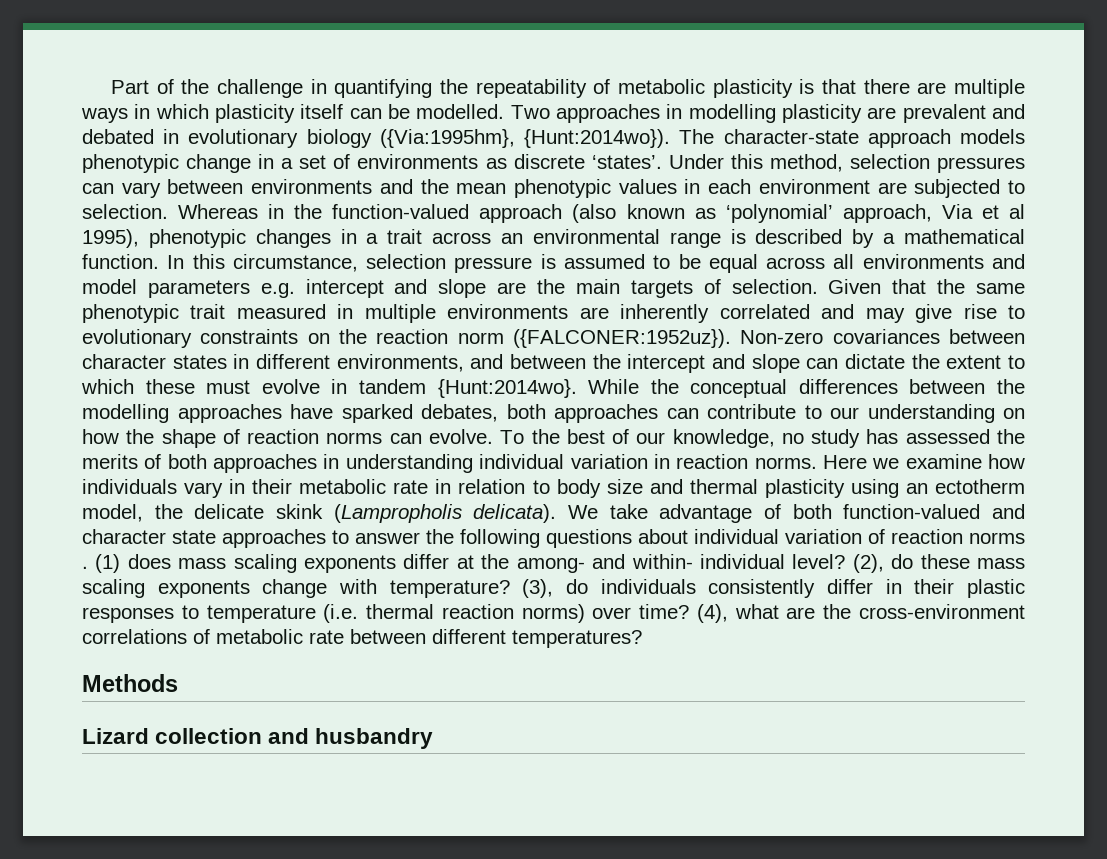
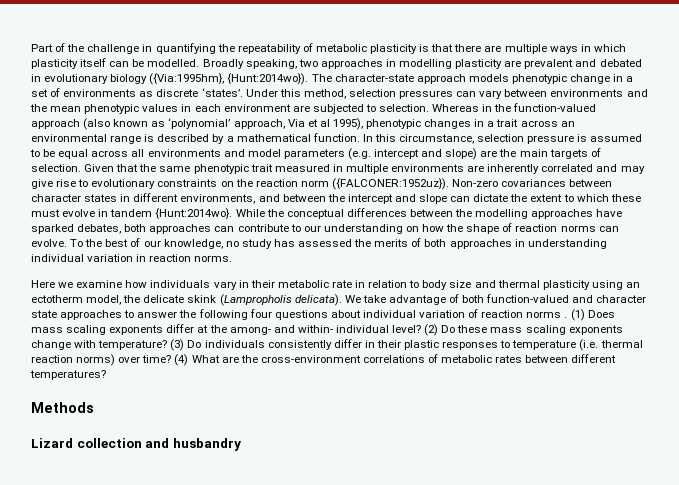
- Two approaches in modelling plasticity are prevalent and debated in evolutionary biology ({Via:1995hm}, {Hunt:2014wo}).
+ Broadly speaking, two approaches in modelling plasticity are prevalent and debated in evolutionary biology ({Via:1995hm}, {Hunt:2014wo}).
- In this circumstance, selection pressure is assumed to be equal across all environments and model parameters e.g. intercept and slope are the main targets of selection.
+ In this circumstance, selection pressure is assumed to be equal across all environments and model parameters (e.g. intercept and slope) are the main targets of selection.
- To the best of our knowledge, no study has assessed the merits of both approaches in understanding individual variation in reaction norms. Here we examine how individuals vary in their metabolic rate in relation to body size and thermal plasticity using an ectotherm model, the delicate skink (Lampropholis delicata).
+ To the best of our knowledge, no study has assessed the merits of both approaches in understanding individual variation in reaction norms.
+ Here we examine how individuals vary in their metabolic rate in relation to body size and thermal plasticity using an ectotherm model, the delicate skink (Lampropholis delicata).
- We take advantage of both function-valued and character state approaches to answer the following questions about individual variation of reaction norms .
+ We take advantage of both function-valued and character state approaches to answer the following four questions about individual variation of reaction norms .
- (1) does mass scaling exponents differ at the among- and within- individual level?
+ (1) Does mass scaling exponents differ at the among- and within- individual level?
- (2), do these mass scaling exponents change with temperature?
+ (2) Do these mass scaling exponents change with temperature?
- (3), do individuals consistently differ in their plastic responses to temperature (i.e. thermal reaction norms) over time?
+ (3) Do individuals consistently differ in their plastic responses to temperature (i.e. thermal reaction norms) over time?
- (4), what are the cross-environment correlations of metabolic rate between different temperatures?
+ (4) What are the cross-environment correlations of metabolic rates between different temperatures?

